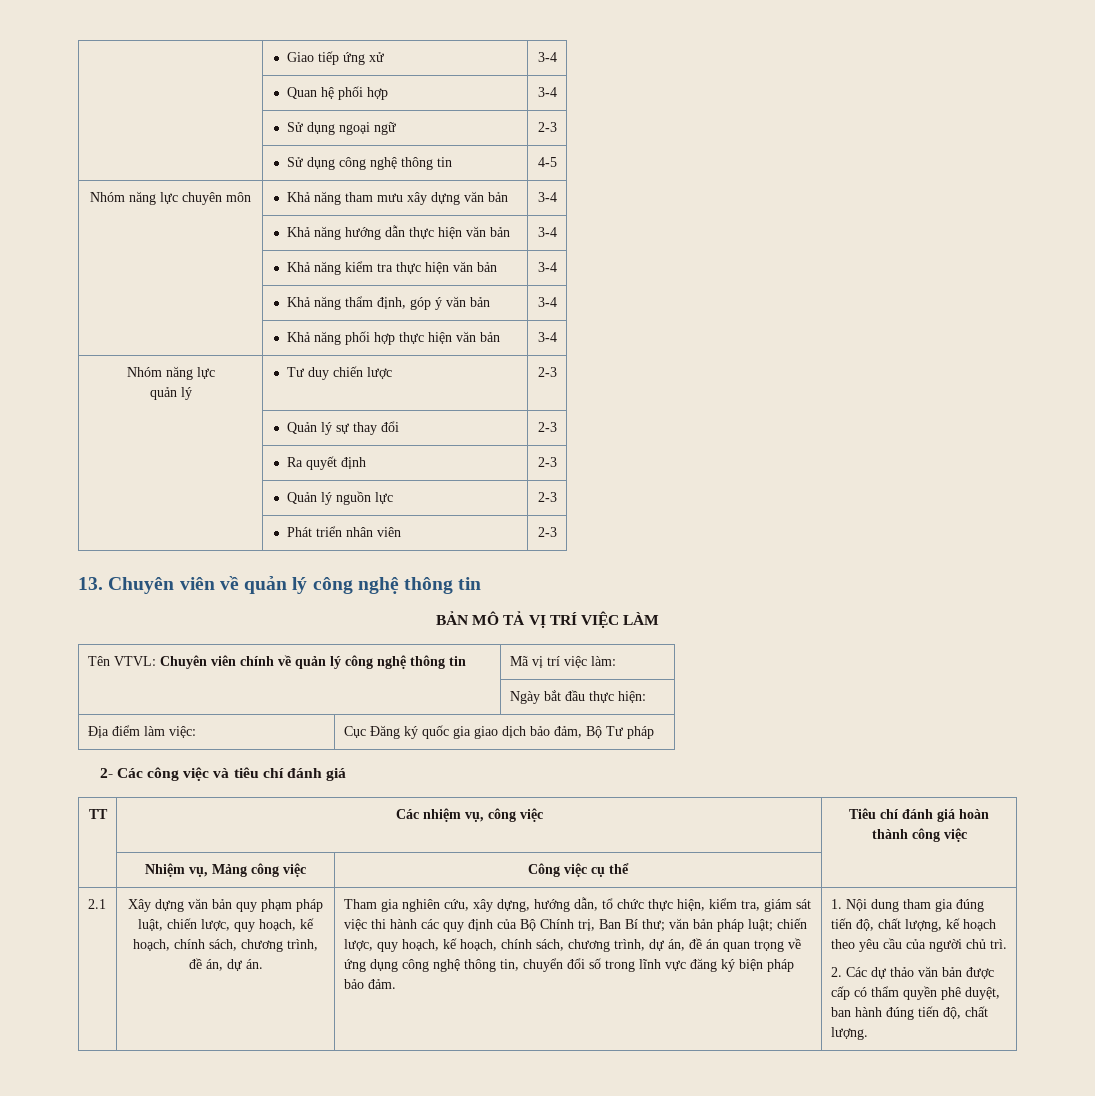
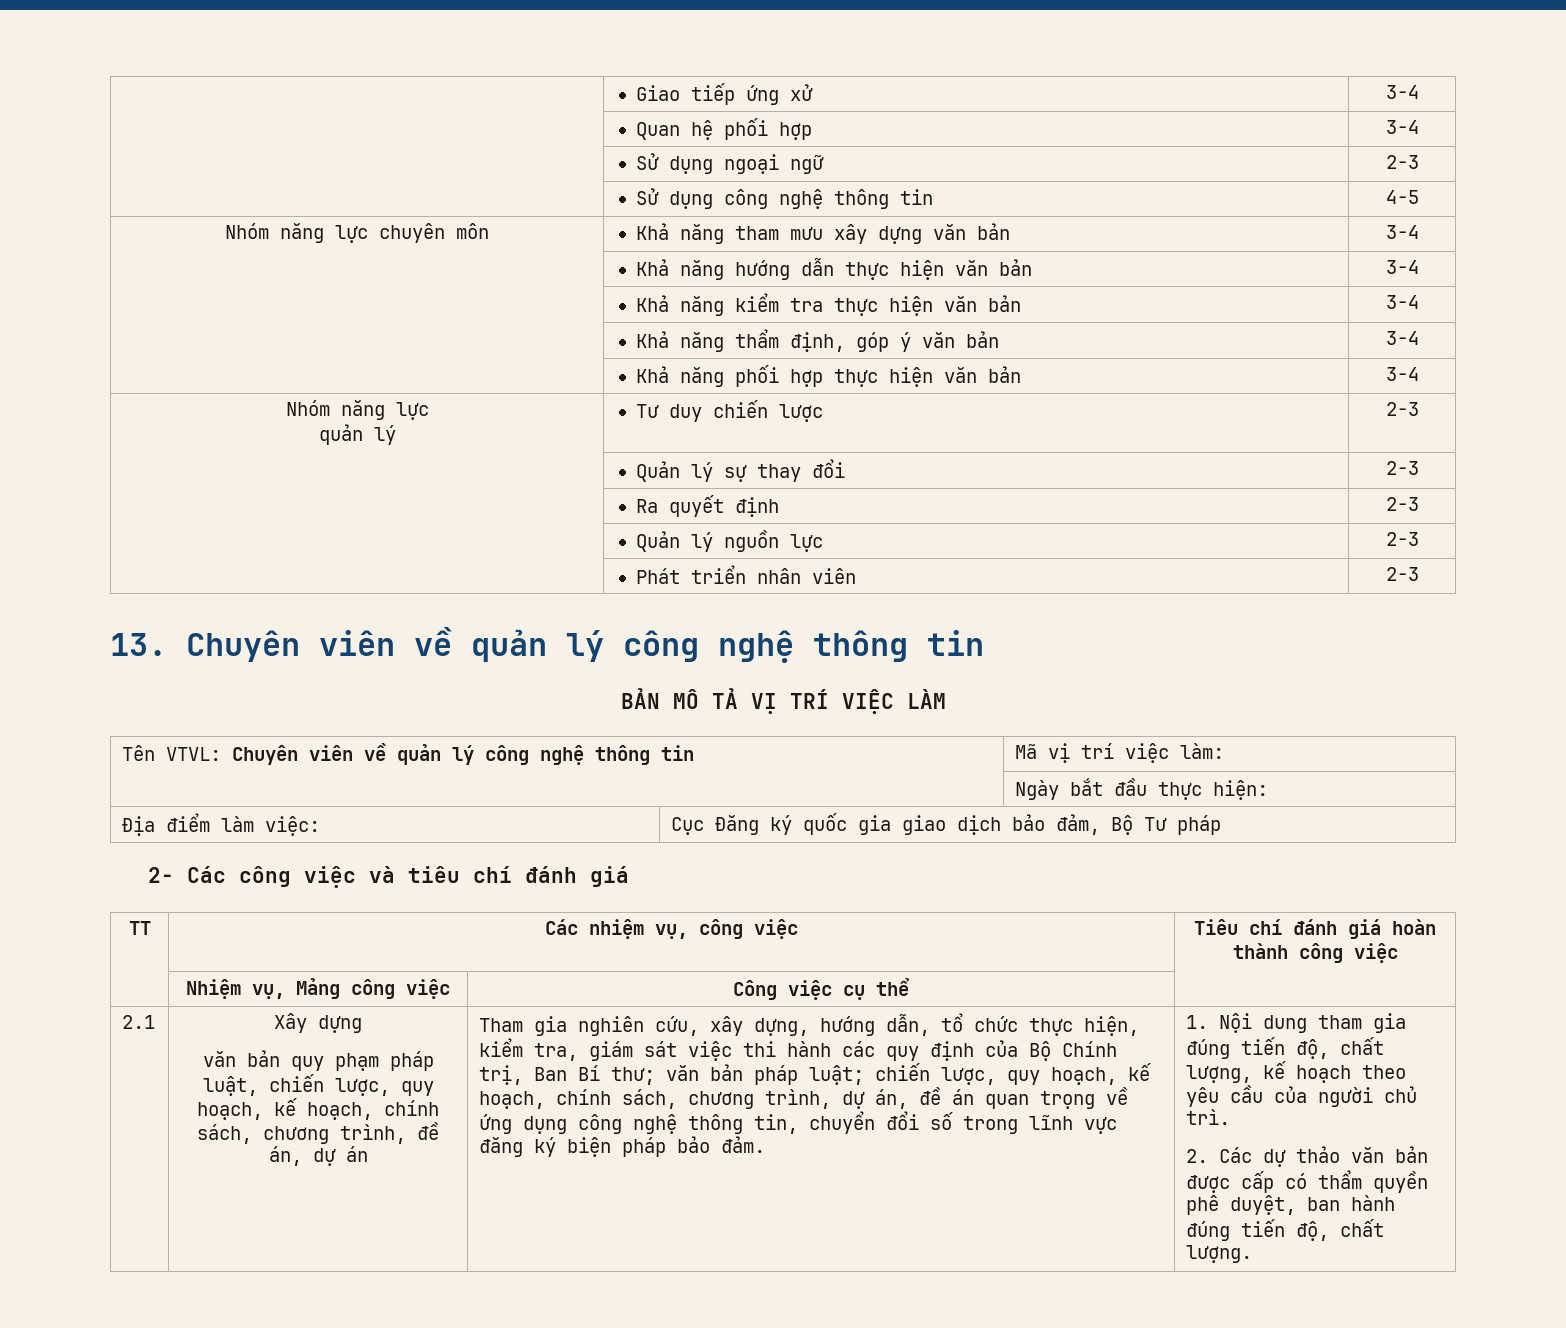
- Tên VTVL: Chuyên viên chính về quản lý công nghệ thông tin | Mã vị trí việc làm:
+ Tên VTVL: Chuyên viên về quản lý công nghệ thông tin | Mã vị trí việc làm:
- Xây dựng văn bản quy phạm pháp luật, chiến lược, quy hoạch, kế hoạch, chính sách, chương trình, đề án, dự án.
+ Xây dựng
+ văn bản quy phạm pháp luật, chiến lược, quy hoạch, kế hoạch, chính sách, chương trình, đề án, dự án

